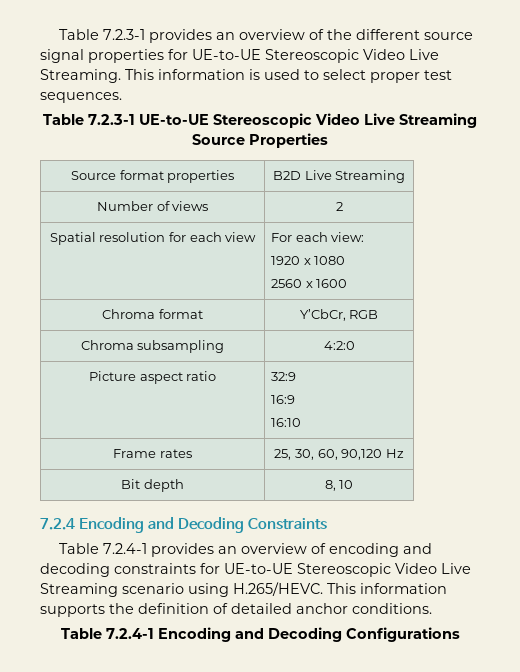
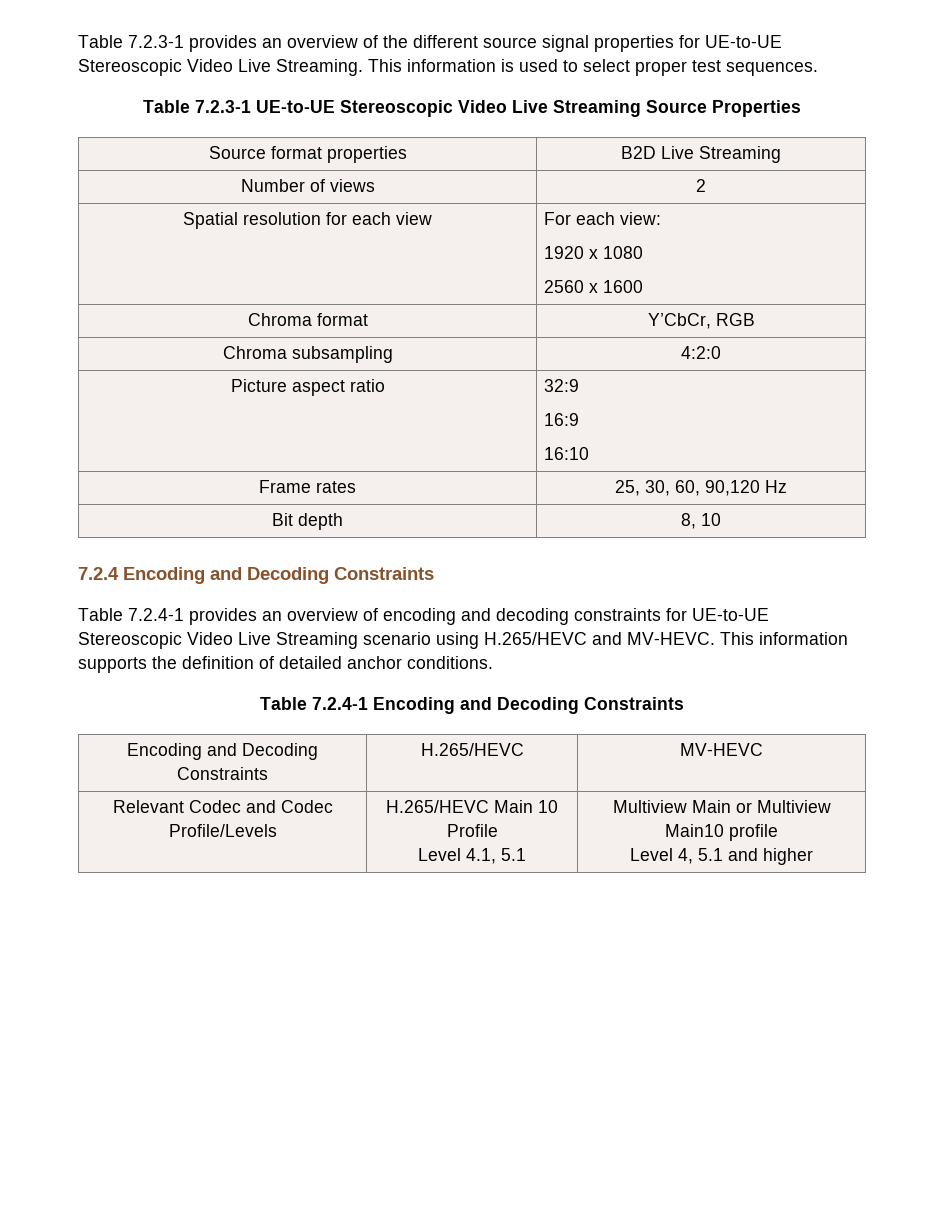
- Table 7.2.4-1 provides an overview of encoding and decoding constraints for UE-to-UE Stereoscopic Video Live Streaming scenario using H.265/HEVC. This information supports the definition of detailed anchor conditions.
+ Table 7.2.4-1 provides an overview of encoding and decoding constraints for UE-to-UE Stereoscopic Video Live Streaming scenario using H.265/HEVC and MV-HEVC. This information supports the definition of detailed anchor conditions.
- Table 7.2.4-1 Encoding and Decoding Configurations
+ Table 7.2.4-1 Encoding and Decoding Constraints
+ Encoding and Decoding Constraints | H.265/HEVC | MV-HEVC
+ Relevant Codec and Codec Profile/Levels | H.265/HEVC Main 10 Profile
+ Level 4.1, 5.1 | Multiview Main or Multiview Main10 profile
+ Level 4, 5.1 and higher

